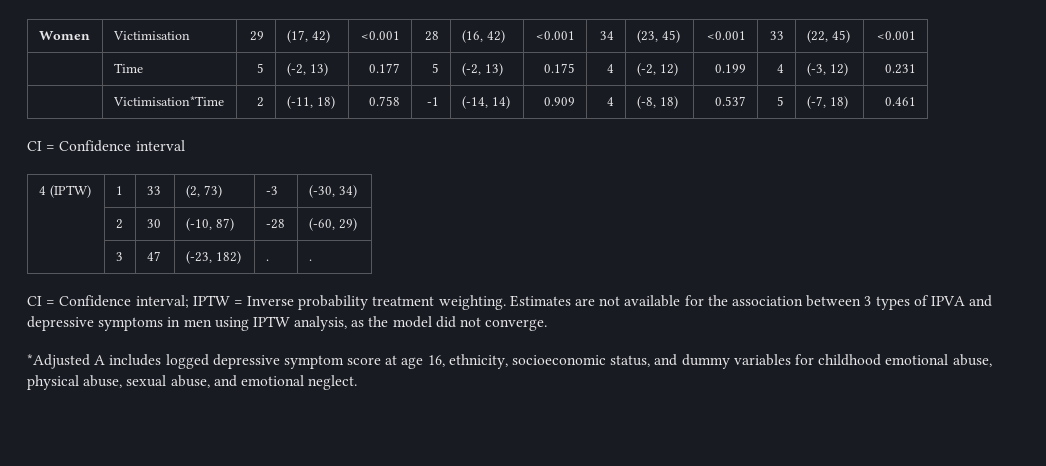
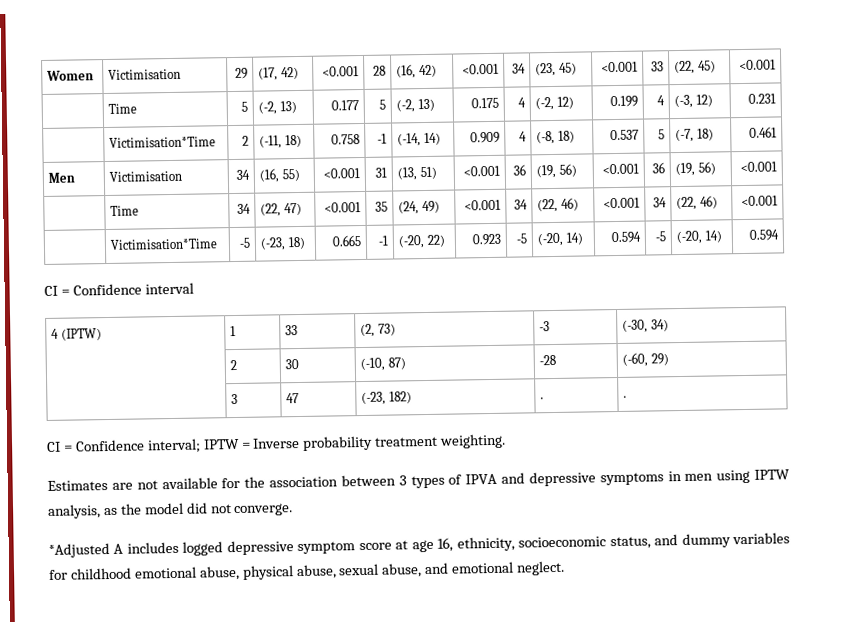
+ Men | Victimisation | 34 | (16, 55) | <0.001 | 31 | (13, 51) | <0.001 | 36 | (19, 56) | <0.001 | 36 | (19, 56) | <0.001
+ | Time | 34 | (22, 47) | <0.001 | 35 | (24, 49) | <0.001 | 34 | (22, 46) | <0.001 | 34 | (22, 46) | <0.001
+ | Victimisation*Time | -5 | (-23, 18) | 0.665 | -1 | (-20, 22) | 0.923 | -5 | (-20, 14) | 0.594 | -5 | (-20, 14) | 0.594
- CI = Confidence interval; IPTW = Inverse probability treatment weighting. Estimates are not available for the association between 3 types of IPVA and depressive symptoms in men using IPTW analysis, as the model did not converge.
+ CI = Confidence interval; IPTW = Inverse probability treatment weighting.
+ Estimates are not available for the association between 3 types of IPVA and depressive symptoms in men using IPTW analysis, as the model did not converge.

